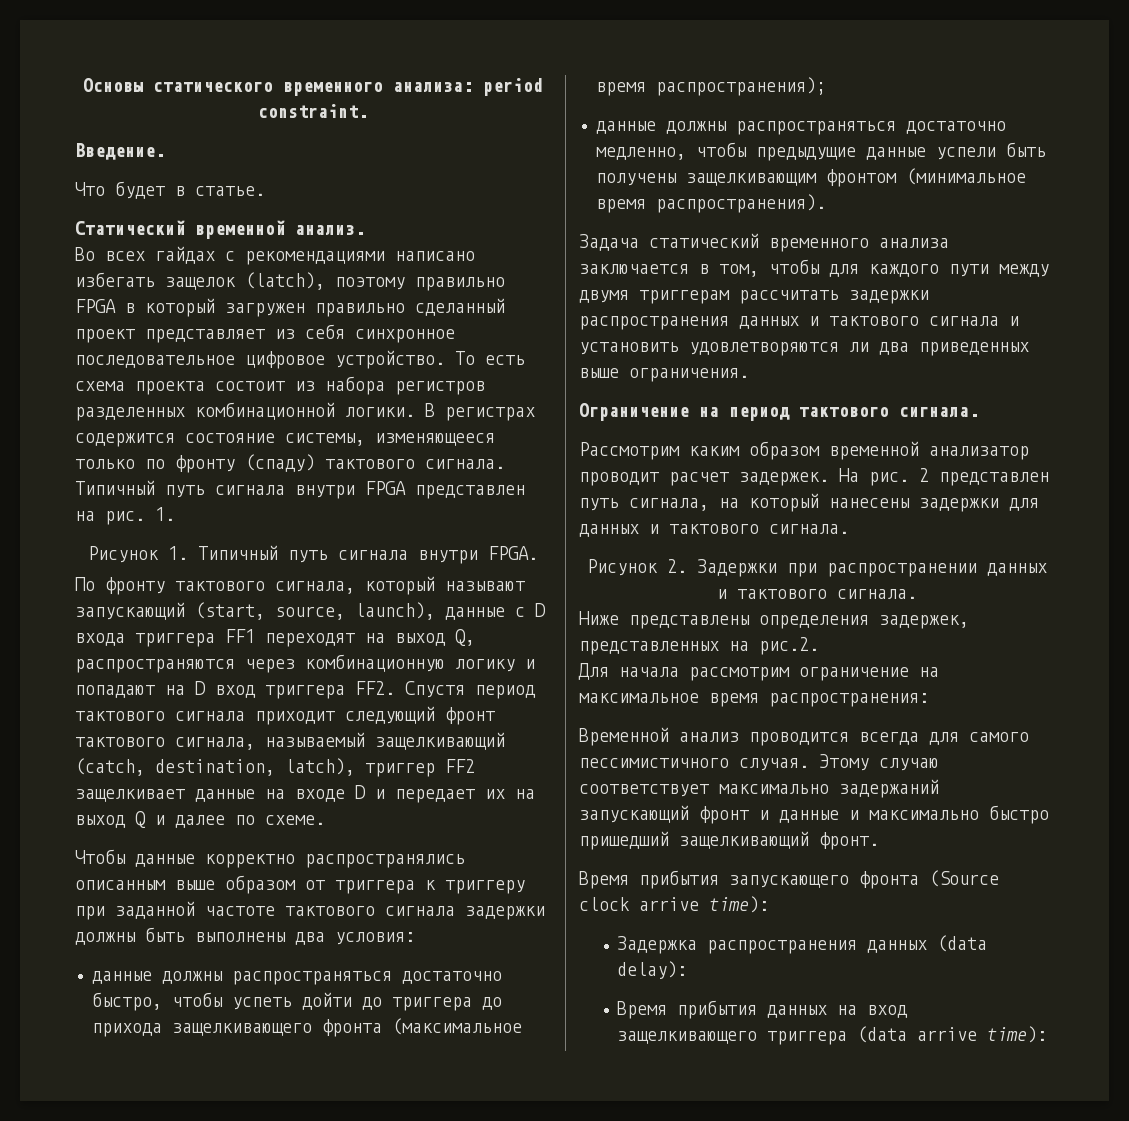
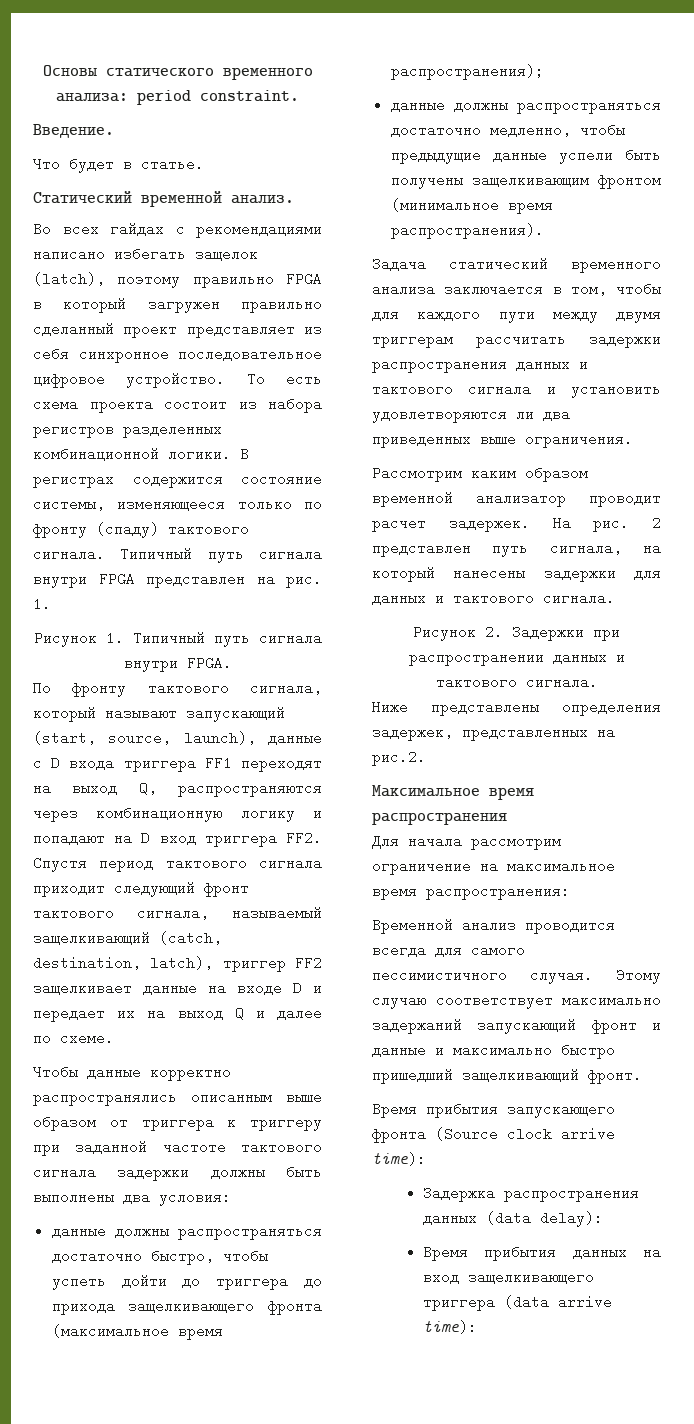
- Ограничение на период тактового сигнала.
+ Максимальное время распространения

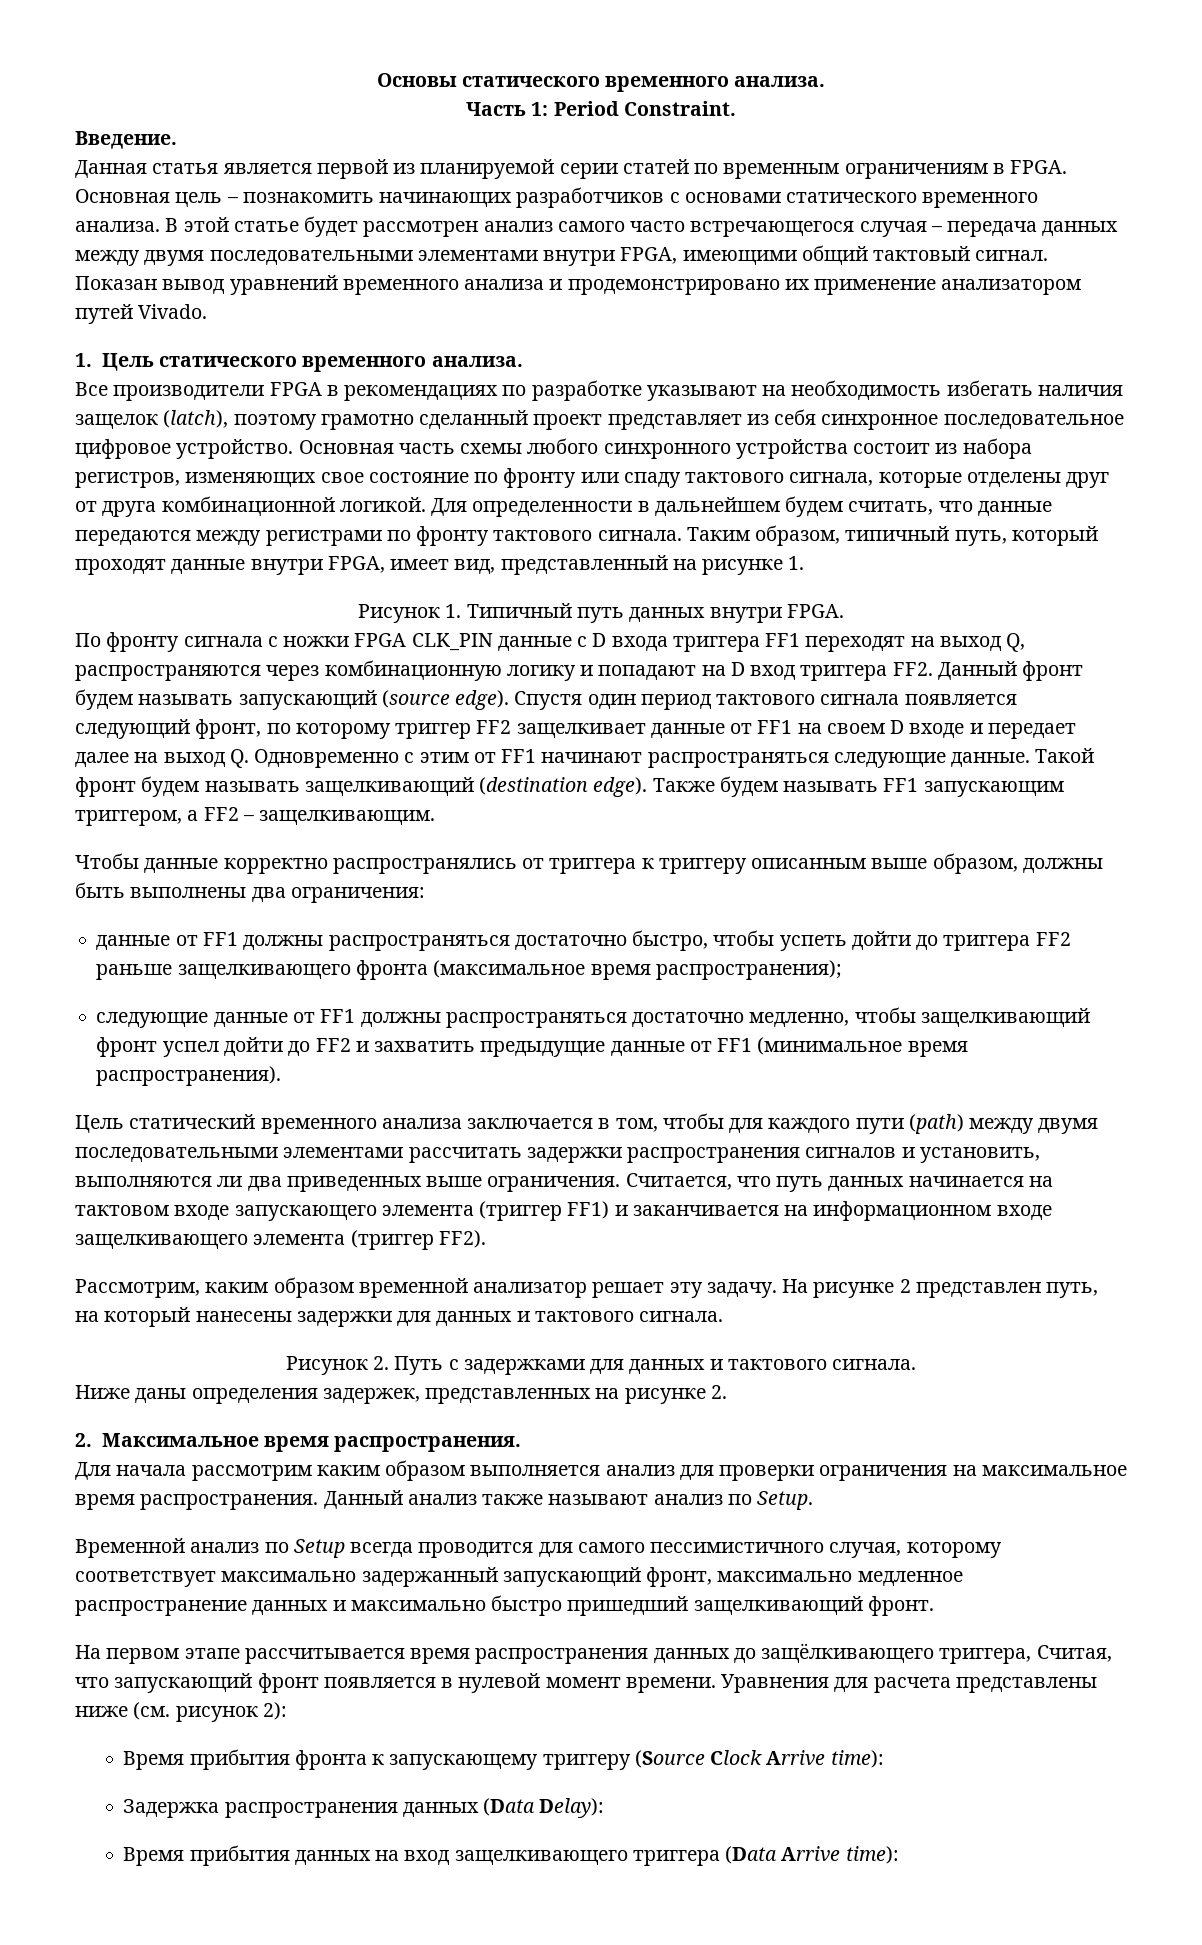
- Основы статического временного анализа: period constraint.
+ Основы статического временного анализа.
+ Часть 1: Period Constraint.
  Введение.
- Что будет в статье.
- Статический временной анализ.
- Во всех гайдах с рекомендациями написано избегать защелок (latch), поэтому правильно FPGA в который загружен правильно сделанный проект представляет из себя синхронное последовательное цифровое устройство.
+ Данная статья является первой из планируемой серии статей по временным ограничениям в FPGA. Основная цель – познакомить начинающих разработчиков с основами статического временного анализа. В этой статье будет рассмотрен анализ самого часто встречающегося случая – передача данных между двумя последовательными элементами внутри FPGA, имеющими общий тактовый сигнал. Показан вывод уравнений временного анализа и продемонстрировано их применение анализатором путей Vivado.
+ 1. Цель статического временного анализа.
+ Все производители FPGA в рекомендациях по разработке указывают на необходимость избегать наличия защелок (latch), поэтому грамотно сделанный проект представляет из себя синхронное последовательное цифровое устройство.
- То есть схема проекта состоит из набора регистров разделенных комбинационной логики. В регистрах содержится состояние системы, изменяющееся только по фронту (спаду) тактового сигнала. Типичный путь сигнала внутри FPGA представлен на рис. 1.
+ Основная часть схемы любого синхронного устройства состоит из набора регистров, изменяющих свое состояние по фронту или спаду тактового сигнала, которые отделены друг от друга комбинационной логикой. Для определенности в дальнейшем будем считать, что данные передаются между регистрами по фронту тактового сигнала. Таким образом, типичный путь, который проходят данные внутри FPGA, имеет вид, представленный на рисунке 1.
- Рисунок 1. Типичный путь сигнала внутри FPGA.
+ Рисунок 1. Типичный путь данных внутри FPGA.
- По фронту тактового сигнала, который называют запускающий (start, source, launch), данные с D входа триггера FF1 переходят на выход Q, распространяются через комбинационную логику и попадают на D вход триггера FF2. Спустя период тактового сигнала приходит следующий фронт тактового сигнала, называемый защелкивающий (catch, destination, latch), триггер FF2 защелкивает данные на входе D и передает их на выход Q и далее по схеме.
+ По фронту сигнала с ножки FPGA CLK_PIN данные с D входа триггера FF1 переходят на выход Q, распространяются через комбинационную логику и попадают на D вход триггера FF2. Данный фронт будем называть запускающий (source edge). Спустя один период тактового сигнала появляется следующий фронт, по которому триггер FF2 защелкивает данные от FF1 на своем D входе и передает далее на выход Q. Одновременно с этим от FF1 начинают распространяться следующие данные. Такой фронт будем называть защелкивающий (destination edge). Также будем называть FF1 запускающим триггером, а FF2 – защелкивающим.
- Чтобы данные корректно распространялись описанным выше образом от триггера к триггеру при заданной частоте тактового сигнала задержки должны быть выполнены два условия:
- данные должны распространяться достаточно быстро, чтобы успеть дойти до триггера до прихода защелкивающего фронта (максимальное время распространения);
+ Чтобы данные корректно распространялись от триггера к триггеру описанным выше образом, должны быть выполнены два ограничения:
+ данные от FF1 должны распространяться достаточно быстро, чтобы успеть дойти до триггера FF2 раньше защелкивающего фронта (максимальное время распространения);
- данные должны распространяться достаточно медленно, чтобы предыдущие данные успели быть получены защелкивающим фронтом (минимальное время распространения).
+ следующие данные от FF1 должны распространяться достаточно медленно, чтобы защелкивающий фронт успел дойти до FF2 и захватить предыдущие данные от FF1 (минимальное время распространения).
- Задача статический временного анализа заключается в том, чтобы для каждого пути между двумя триггерам рассчитать задержки распространения данных и тактового сигнала и установить удовлетворяются ли два приведенных выше ограничения.
- Рассмотрим каким образом временной анализатор проводит расчет задержек. На рис. 2 представлен путь сигнала, на который нанесены задержки для данных и тактового сигнала.
+ Цель статический временного анализа заключается в том, чтобы для каждого пути (path) между двумя последовательными элементами рассчитать задержки распространения сигналов и установить, выполняются ли два приведенных выше ограничения. Считается, что путь данных начинается на тактовом входе запускающего элемента (триггер FF1) и заканчивается на информационном входе защелкивающего элемента (триггер FF2).
+ Рассмотрим, каким образом временной анализатор решает эту задачу. На рисунке 2 представлен путь, на который нанесены задержки для данных и тактового сигнала.
- Рисунок 2. Задержки при распространении данных и тактового сигнала.
+ Рисунок 2. Путь с задержками для данных и тактового сигнала.
- Ниже представлены определения задержек, представленных на рис.2.
- Максимальное время распространения
+ Ниже даны определения задержек, представленных на рисунке 2.
+ 2. Максимальное время распространения.
- Для начала рассмотрим ограничение на максимальное время распространения:
- Временной анализ проводится всегда для самого пессимистичного случая. Этому случаю соответствует максимально задержаний запускающий фронт и данные и максимально быстро пришедший защелкивающий фронт.
+ Для начала рассмотрим каким образом выполняется анализ для проверки ограничения на максимальное время распространения. Данный анализ также называют анализ по Setup.
+ Временной анализ по Setup всегда проводится для самого пессимистичного случая, которому соответствует максимально задержанный запускающий фронт, максимально медленное распространение данных и максимально быстро пришедший защелкивающий фронт.
- Время прибытия запускающего фронта (Source clock arrive time):
+ На первом этапе рассчитывается время распространения данных до защёлкивающего триггера, Считая, что запускающий фронт появляется в нулевой момент времени. Уравнения для расчета представлены ниже (см. рисунок 2):
+ Время прибытия фронта к запускающему триггеру (Source Сlock Arrive time):
- Задержка распространения данных (data delay):
+ Задержка распространения данных (Data Delay):
- Время прибытия данных на вход защелкивающего триггера (data arrive time):
+ Время прибытия данных на вход защелкивающего триггера (Data Arrive time):

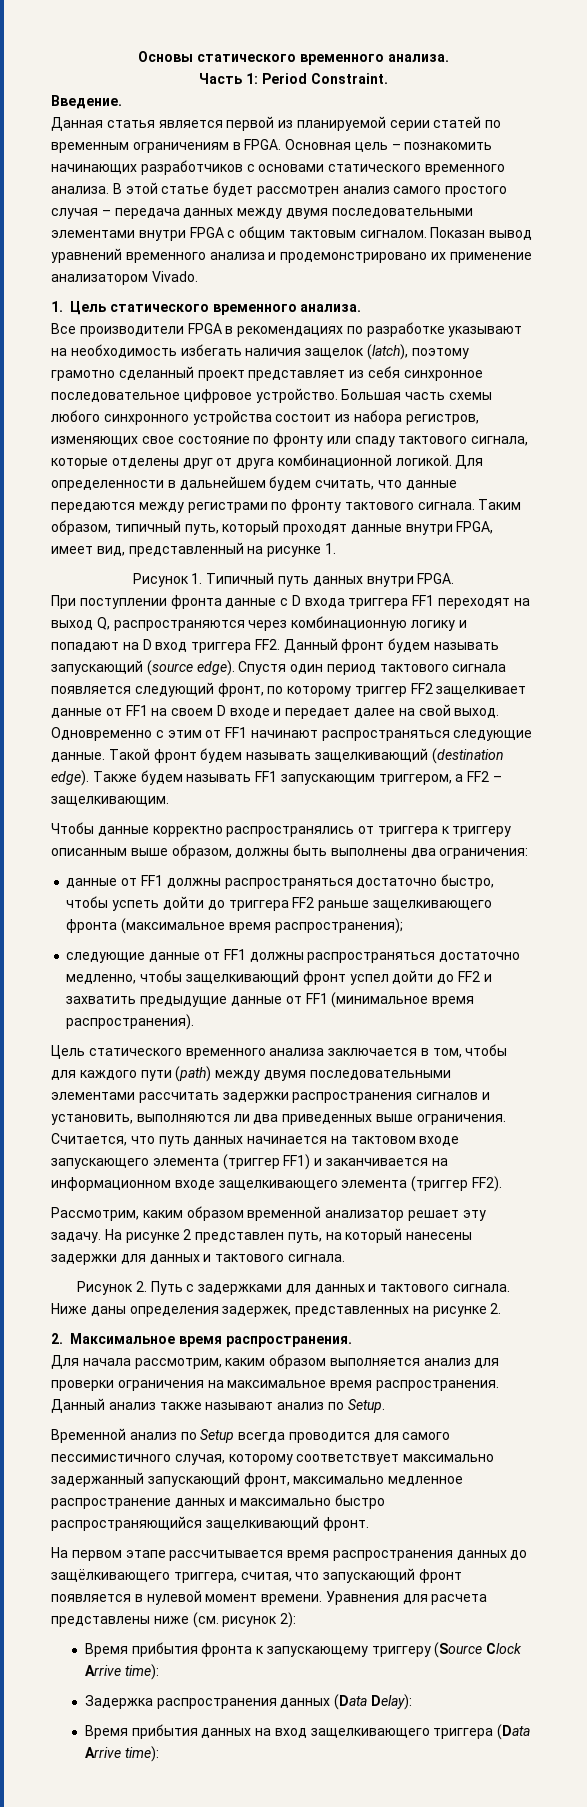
- В этой статье будет рассмотрен анализ самого часто встречающегося случая – передача данных между двумя последовательными элементами внутри FPGA, имеющими общий тактовый сигнал.
+ В этой статье будет рассмотрен анализ самого простого случая – передача данных между двумя последовательными элементами внутри FPGA с общим тактовым сигналом.
- Показан вывод уравнений временного анализа и продемонстрировано их применение анализатором путей Vivado.
+ Показан вывод уравнений временного анализа и продемонстрировано их применение анализатором Vivado.
- Основная часть схемы любого синхронного устройства состоит из набора регистров, изменяющих свое состояние по фронту или спаду тактового сигнала, которые отделены друг от друга комбинационной логикой.
+ Большая часть схемы любого синхронного устройства состоит из набора регистров, изменяющих свое состояние по фронту или спаду тактового сигнала, которые отделены друг от друга комбинационной логикой.
- По фронту сигнала с ножки FPGA CLK_PIN данные с D входа триггера FF1 переходят на выход Q, распространяются через комбинационную логику и попадают на D вход триггера FF2. Данный фронт будем называть запускающий (source edge).
+ При поступлении фронта данные с D входа триггера FF1 переходят на выход Q, распространяются через комбинационную логику и попадают на D вход триггера FF2. Данный фронт будем называть запускающий (source edge).
- Спустя один период тактового сигнала появляется следующий фронт, по которому триггер FF2 защелкивает данные от FF1 на своем D входе и передает далее на выход Q. Одновременно с этим от FF1 начинают распространяться следующие данные.
+ Спустя один период тактового сигнала появляется следующий фронт, по которому триггер FF2 защелкивает данные от FF1 на своем D входе и передает далее на свой выход. Одновременно с этим от FF1 начинают распространяться следующие данные.
- Цель статический временного анализа заключается в том, чтобы для каждого пути (path) между двумя последовательными элементами рассчитать задержки распространения сигналов и установить, выполняются ли два приведенных выше ограничения.
+ Цель статического временного анализа заключается в том, чтобы для каждого пути (path) между двумя последовательными элементами рассчитать задержки распространения сигналов и установить, выполняются ли два приведенных выше ограничения.
- Для начала рассмотрим каким образом выполняется анализ для проверки ограничения на максимальное время распространения.
+ Для начала рассмотрим, каким образом выполняется анализ для проверки ограничения на максимальное время распространения.
- Временной анализ по Setup всегда проводится для самого пессимистичного случая, которому соответствует максимально задержанный запускающий фронт, максимально медленное распространение данных и максимально быстро пришедший защелкивающий фронт.
+ Временной анализ по Setup всегда проводится для самого пессимистичного случая, которому соответствует максимально задержанный запускающий фронт, максимально медленное распространение данных и максимально быстро распространяющийся защелкивающий фронт.
- На первом этапе рассчитывается время распространения данных до защёлкивающего триггера, Считая, что запускающий фронт появляется в нулевой момент времени.
+ На первом этапе рассчитывается время распространения данных до защёлкивающего триггера, считая, что запускающий фронт появляется в нулевой момент времени.

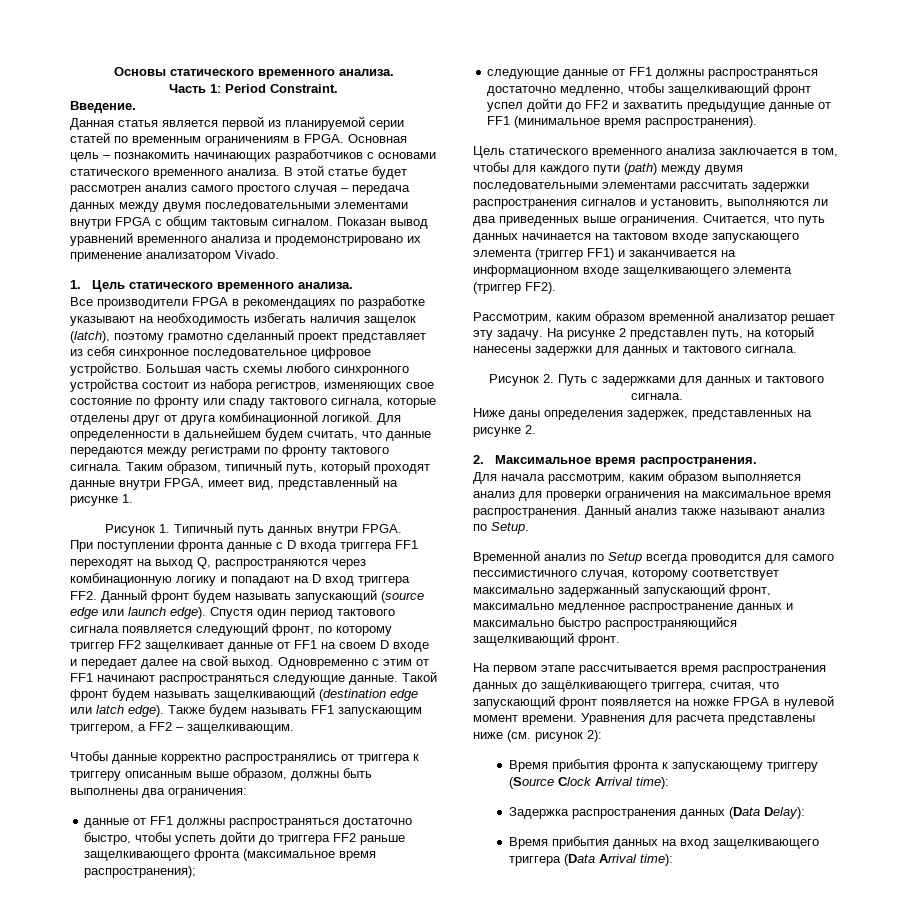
- При поступлении фронта данные с D входа триггера FF1 переходят на выход Q, распространяются через комбинационную логику и попадают на D вход триггера FF2. Данный фронт будем называть запускающий (source edge).
+ При поступлении фронта данные с D входа триггера FF1 переходят на выход Q, распространяются через комбинационную логику и попадают на D вход триггера FF2. Данный фронт будем называть запускающий (source edge или launch edge).
- Такой фронт будем называть защелкивающий (destination edge).
+ Такой фронт будем называть защелкивающий (destination edge или latch edge).
- На первом этапе рассчитывается время распространения данных до защёлкивающего триггера, считая, что запускающий фронт появляется в нулевой момент времени.
+ На первом этапе рассчитывается время распространения данных до защёлкивающего триггера, считая, что запускающий фронт появляется на ножке FPGA в нулевой момент времени.
- Время прибытия фронта к запускающему триггеру (Source Сlock Arrive time):
+ Время прибытия фронта к запускающему триггеру (Source Сlock Arrival time):
- Время прибытия данных на вход защелкивающего триггера (Data Arrive time):
+ Время прибытия данных на вход защелкивающего триггера (Data Arrival time):

